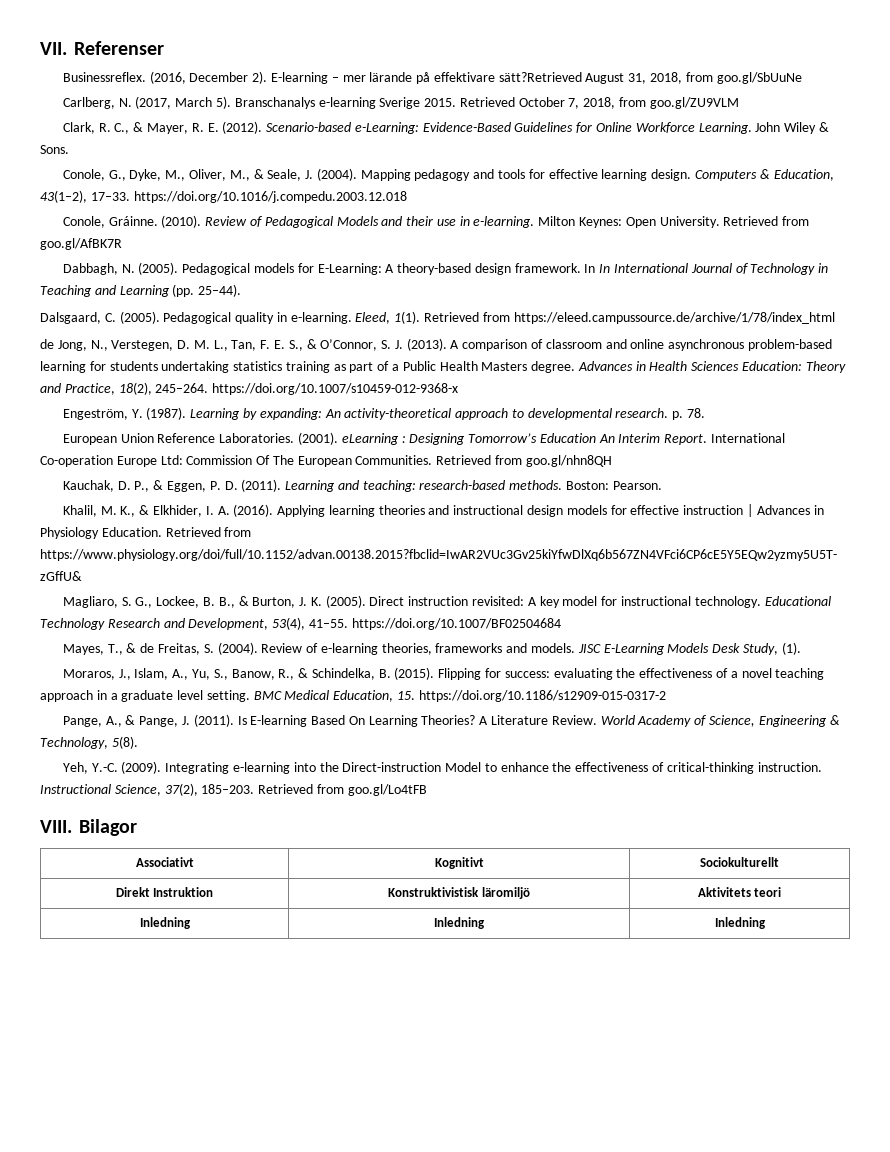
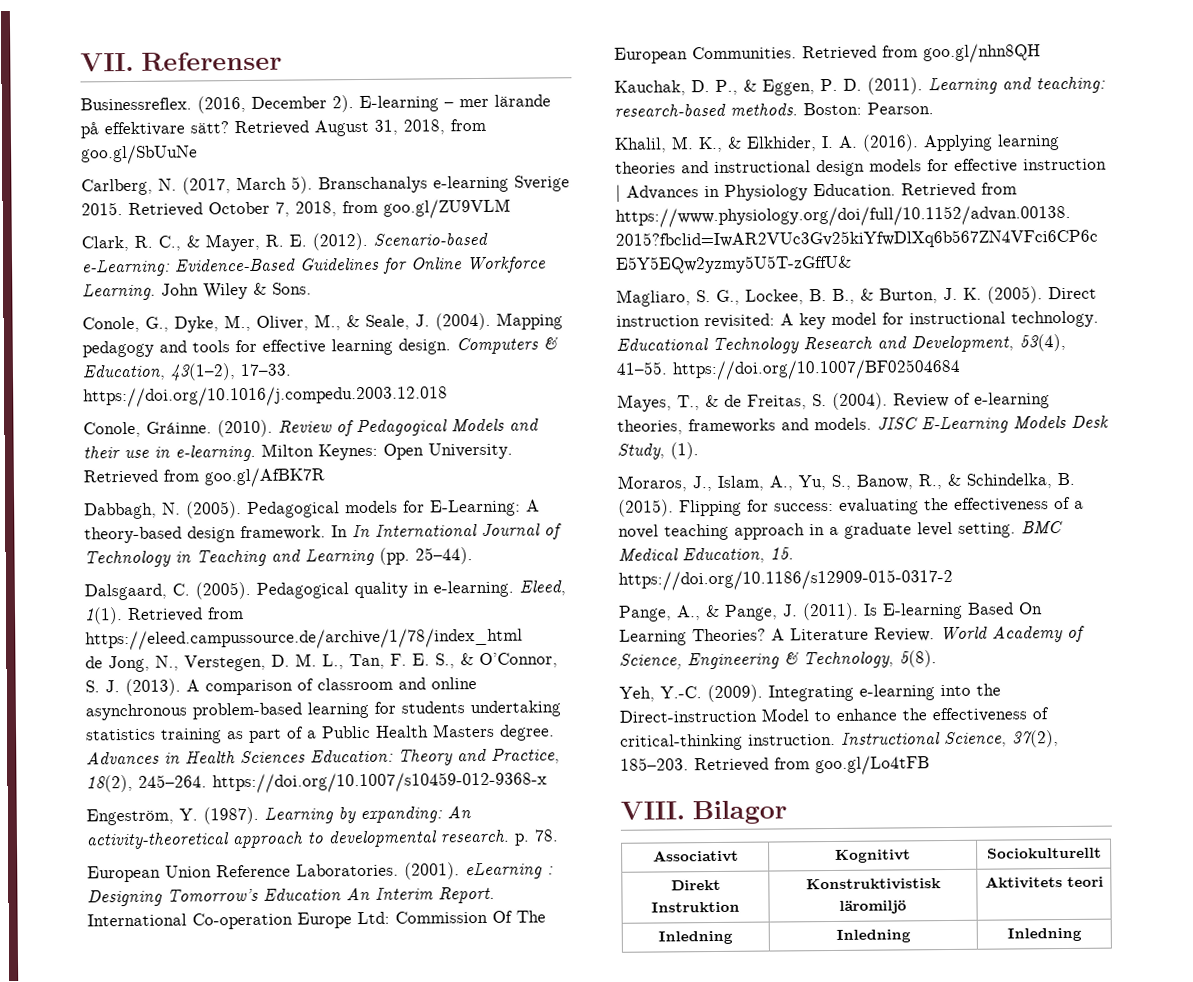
- E-learning – mer lärande på effektivare sätt?Retrieved August 31, 2018, from goo.gl/SbUuNe
+ E-learning – mer lärande på effektivare sätt? Retrieved August 31, 2018, from goo.gl/SbUuNe

